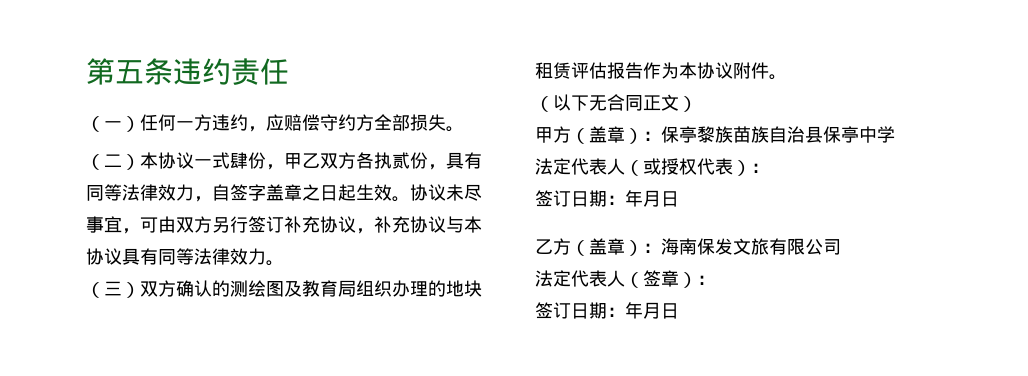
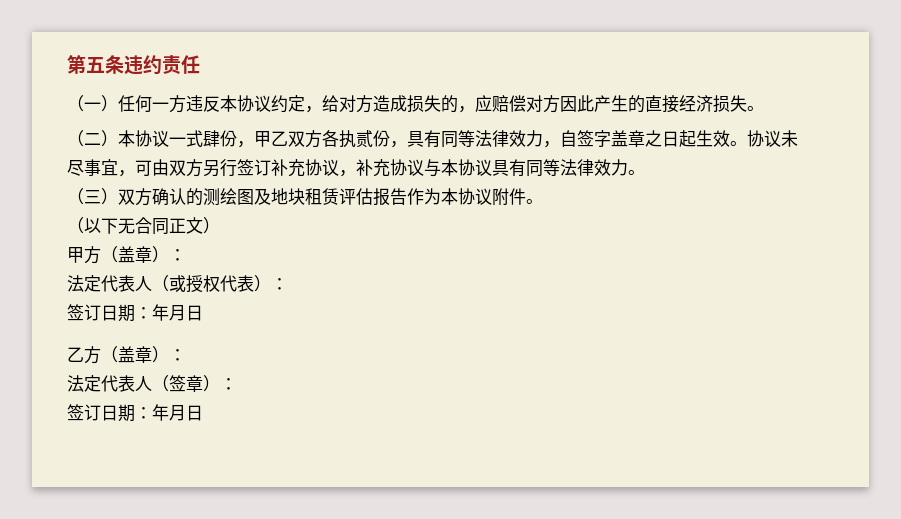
- （一）任何一方违约，应赔偿守约方全部损失。
+ （一）任何一方违反本协议约定，给对方造成损失的，应赔偿对方因此产生的直接经济损失。
- （三）双方确认的测绘图及教育局组织办理的地块租赁评估报告作为本协议附件。
+ （三）双方确认的测绘图及地块租赁评估报告作为本协议附件。
- 甲方（盖章）：保亭黎族苗族自治县保亭中学
+ 甲方（盖章）：
- 乙方（盖章）：海南保发文旅有限公司
+ 乙方（盖章）：

